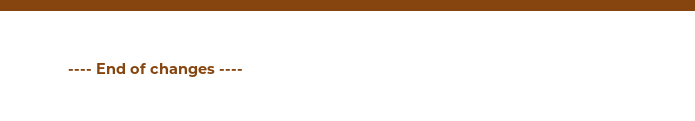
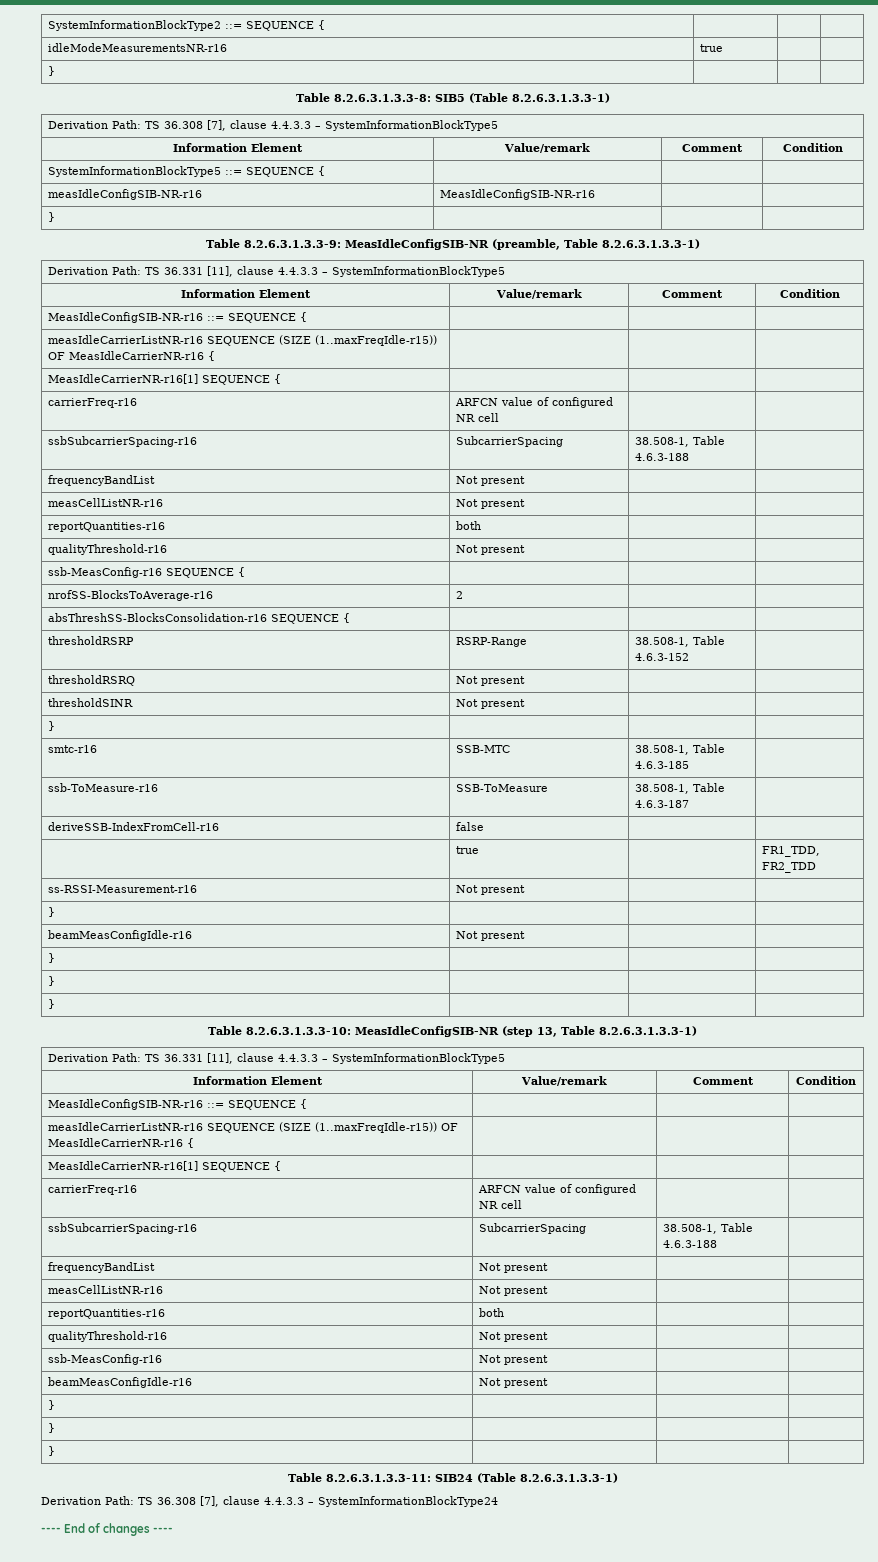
+ SystemInformationBlockType2 ::= SEQUENCE { | | |
+ idleModeMeasurementsNR-r16 | true | |
+ } | | |
+ Table 8.2.6.3.1.3.3-8: SIB5 (Table 8.2.6.3.1.3.3-1)
+ Derivation Path: TS 36.308 [7], clause 4.4.3.3 – SystemInformationBlockType5
+ Information Element | Value/remark | Comment | Condition
+ SystemInformationBlockType5 ::= SEQUENCE { | | |
+ measIdleConfigSIB-NR-r16 | MeasIdleConfigSIB-NR-r16 | |
+ } | | |
+ Table 8.2.6.3.1.3.3-9: MeasIdleConfigSIB-NR (preamble, Table 8.2.6.3.1.3.3-1)
+ Derivation Path: TS 36.331 [11], clause 4.4.3.3 – SystemInformationBlockType5
+ Information Element | Value/remark | Comment | Condition
+ MeasIdleConfigSIB-NR-r16 ::= SEQUENCE { | | |
+ measIdleCarrierListNR-r16 SEQUENCE (SIZE (1..maxFreqIdle-r15)) OF MeasIdleCarrierNR-r16 { | | |
+ MeasIdleCarrierNR-r16[1] SEQUENCE { | | |
+ carrierFreq-r16 | ARFCN value of configured NR cell | |
+ ssbSubcarrierSpacing-r16 | SubcarrierSpacing | 38.508-1, Table 4.6.3-188 |
+ frequencyBandList | Not present | |
+ measCellListNR-r16 | Not present | |
+ reportQuantities-r16 | both | |
+ qualityThreshold-r16 | Not present | |
+ ssb-MeasConfig-r16 SEQUENCE { | | |
+ nrofSS-BlocksToAverage-r16 | 2 | |
+ absThreshSS-BlocksConsolidation-r16 SEQUENCE { | | |
+ thresholdRSRP | RSRP-Range | 38.508-1, Table 4.6.3-152 |
+ thresholdRSRQ | Not present | |
+ thresholdSINR | Not present | |
+ } | | |
+ smtc-r16 | SSB-MTC | 38.508-1, Table 4.6.3-185 |
+ ssb-ToMeasure-r16 | SSB-ToMeasure | 38.508-1, Table 4.6.3-187 |
+ deriveSSB-IndexFromCell-r16 | false | |
+ | true | | FR1_TDD, FR2_TDD
+ ss-RSSI-Measurement-r16 | Not present | |
+ } | | |
+ beamMeasConfigIdle-r16 | Not present | |
+ } | | |
+ } | | |
+ } | | |
+ Table 8.2.6.3.1.3.3-10: MeasIdleConfigSIB-NR (step 13, Table 8.2.6.3.1.3.3-1)
+ Derivation Path: TS 36.331 [11], clause 4.4.3.3 – SystemInformationBlockType5
+ Information Element | Value/remark | Comment | Condition
+ MeasIdleConfigSIB-NR-r16 ::= SEQUENCE { | | |
+ measIdleCarrierListNR-r16 SEQUENCE (SIZE (1..maxFreqIdle-r15)) OF MeasIdleCarrierNR-r16 { | | |
+ MeasIdleCarrierNR-r16[1] SEQUENCE { | | |
+ carrierFreq-r16 | ARFCN value of configured NR cell | |
+ ssbSubcarrierSpacing-r16 | SubcarrierSpacing | 38.508-1, Table 4.6.3-188 |
+ frequencyBandList | Not present | |
+ measCellListNR-r16 | Not present | |
+ reportQuantities-r16 | both | |
+ qualityThreshold-r16 | Not present | |
+ ssb-MeasConfig-r16 | Not present | |
+ beamMeasConfigIdle-r16 | Not present | |
+ } | | |
+ } | | |
+ } | | |
+ Table 8.2.6.3.1.3.3-11: SIB24 (Table 8.2.6.3.1.3.3-1)
+ Derivation Path: TS 36.308 [7], clause 4.4.3.3 – SystemInformationBlockType24

